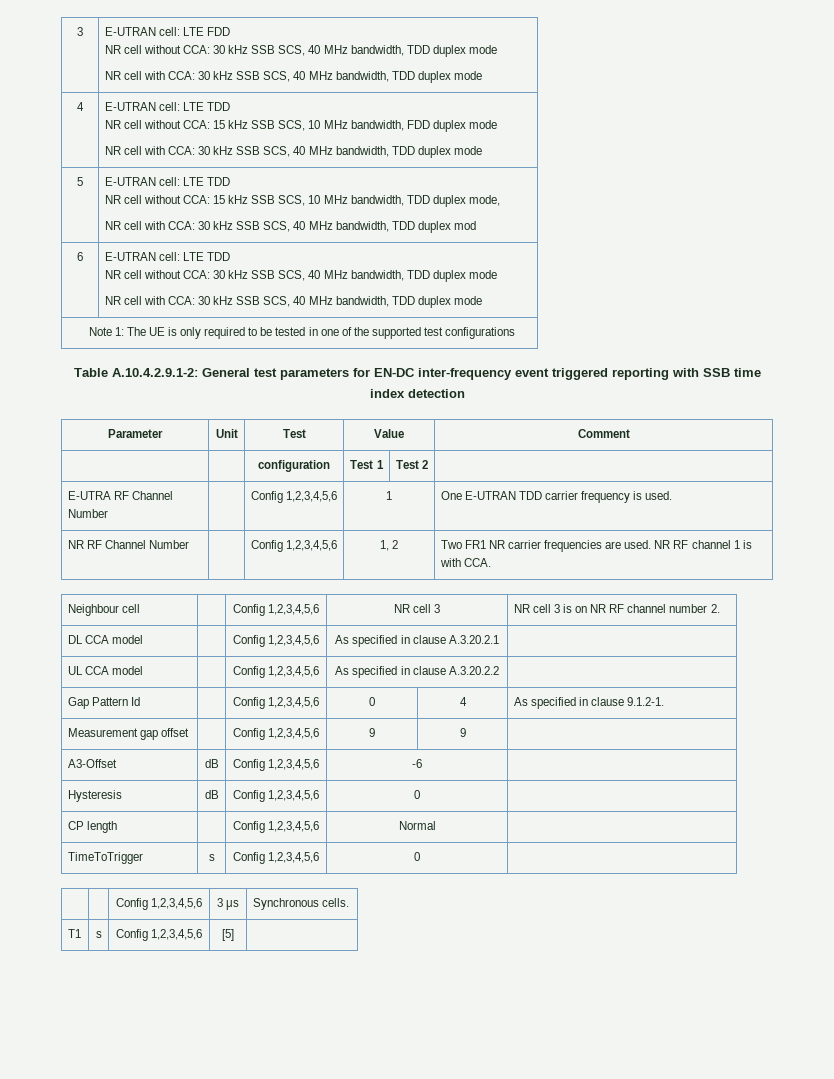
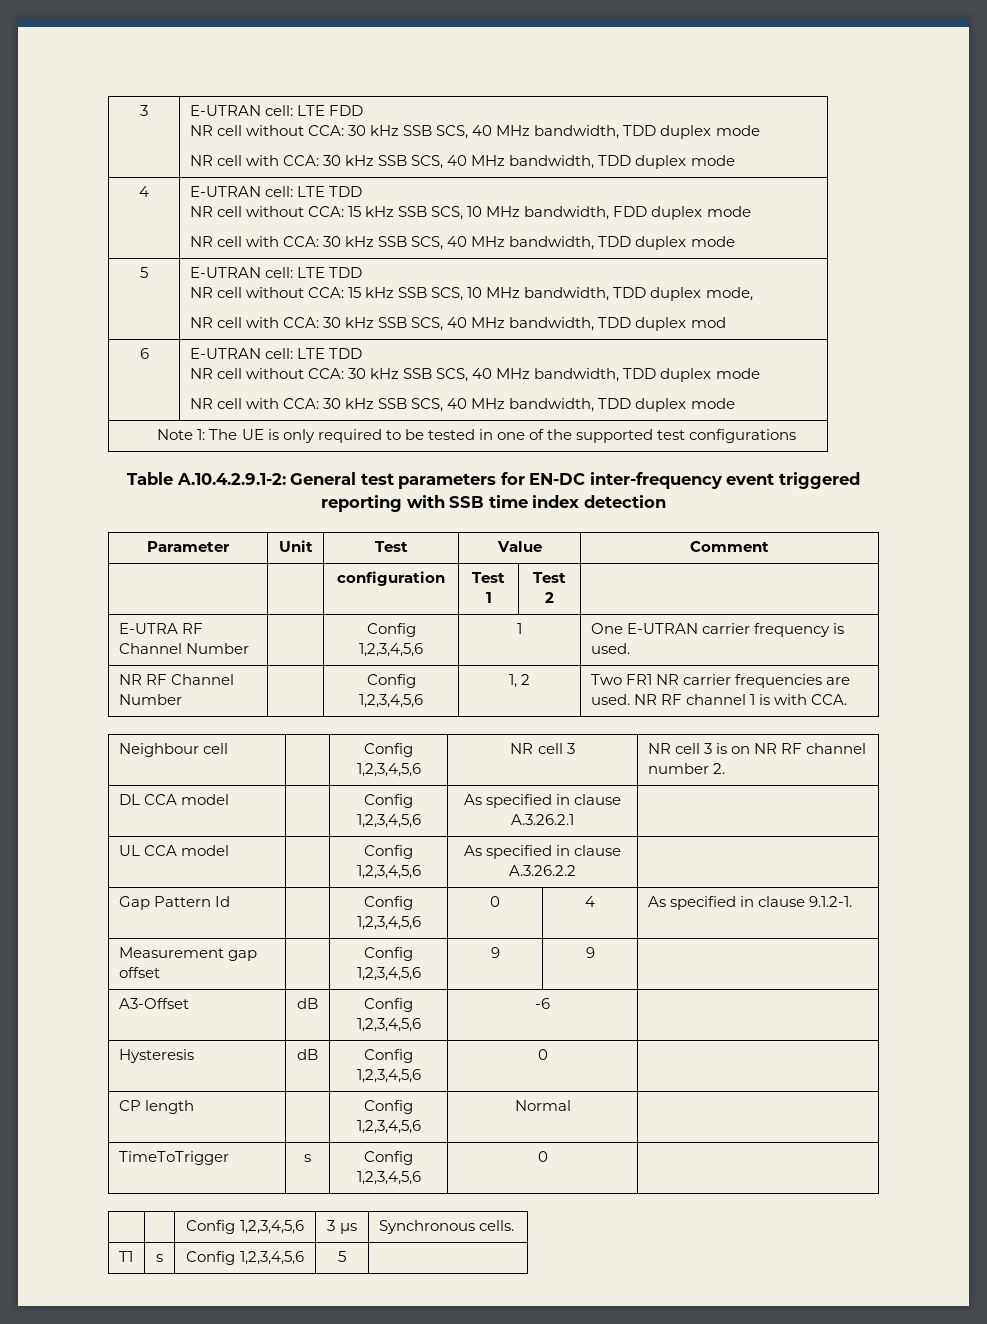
- E-UTRA RF Channel Number | | Config 1,2,3,4,5,6 | 1 | One E-UTRAN TDD carrier frequency is used.
+ E-UTRA RF Channel Number | | Config 1,2,3,4,5,6 | 1 | One E-UTRAN carrier frequency is used.
- DL CCA model | | Config 1,2,3,4,5,6 | As specified in clause A.3.20.2.1 |
+ DL CCA model | | Config 1,2,3,4,5,6 | As specified in clause A.3.26.2.1 |
- UL CCA model | | Config 1,2,3,4,5,6 | As specified in clause A.3.20.2.2 |
+ UL CCA model | | Config 1,2,3,4,5,6 | As specified in clause A.3.26.2.2 |
- T1 | s | Config 1,2,3,4,5,6 | [5] |
+ T1 | s | Config 1,2,3,4,5,6 | 5 |

